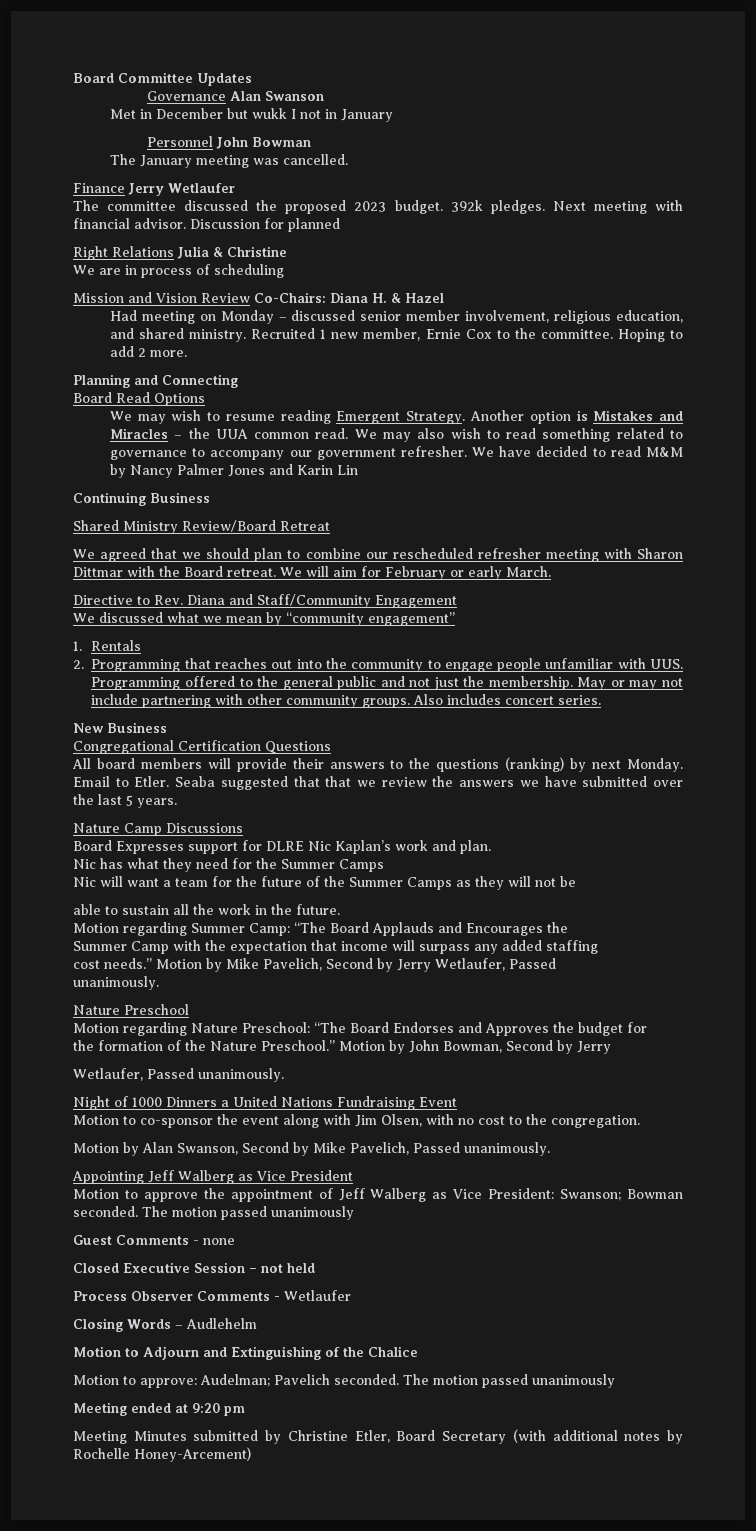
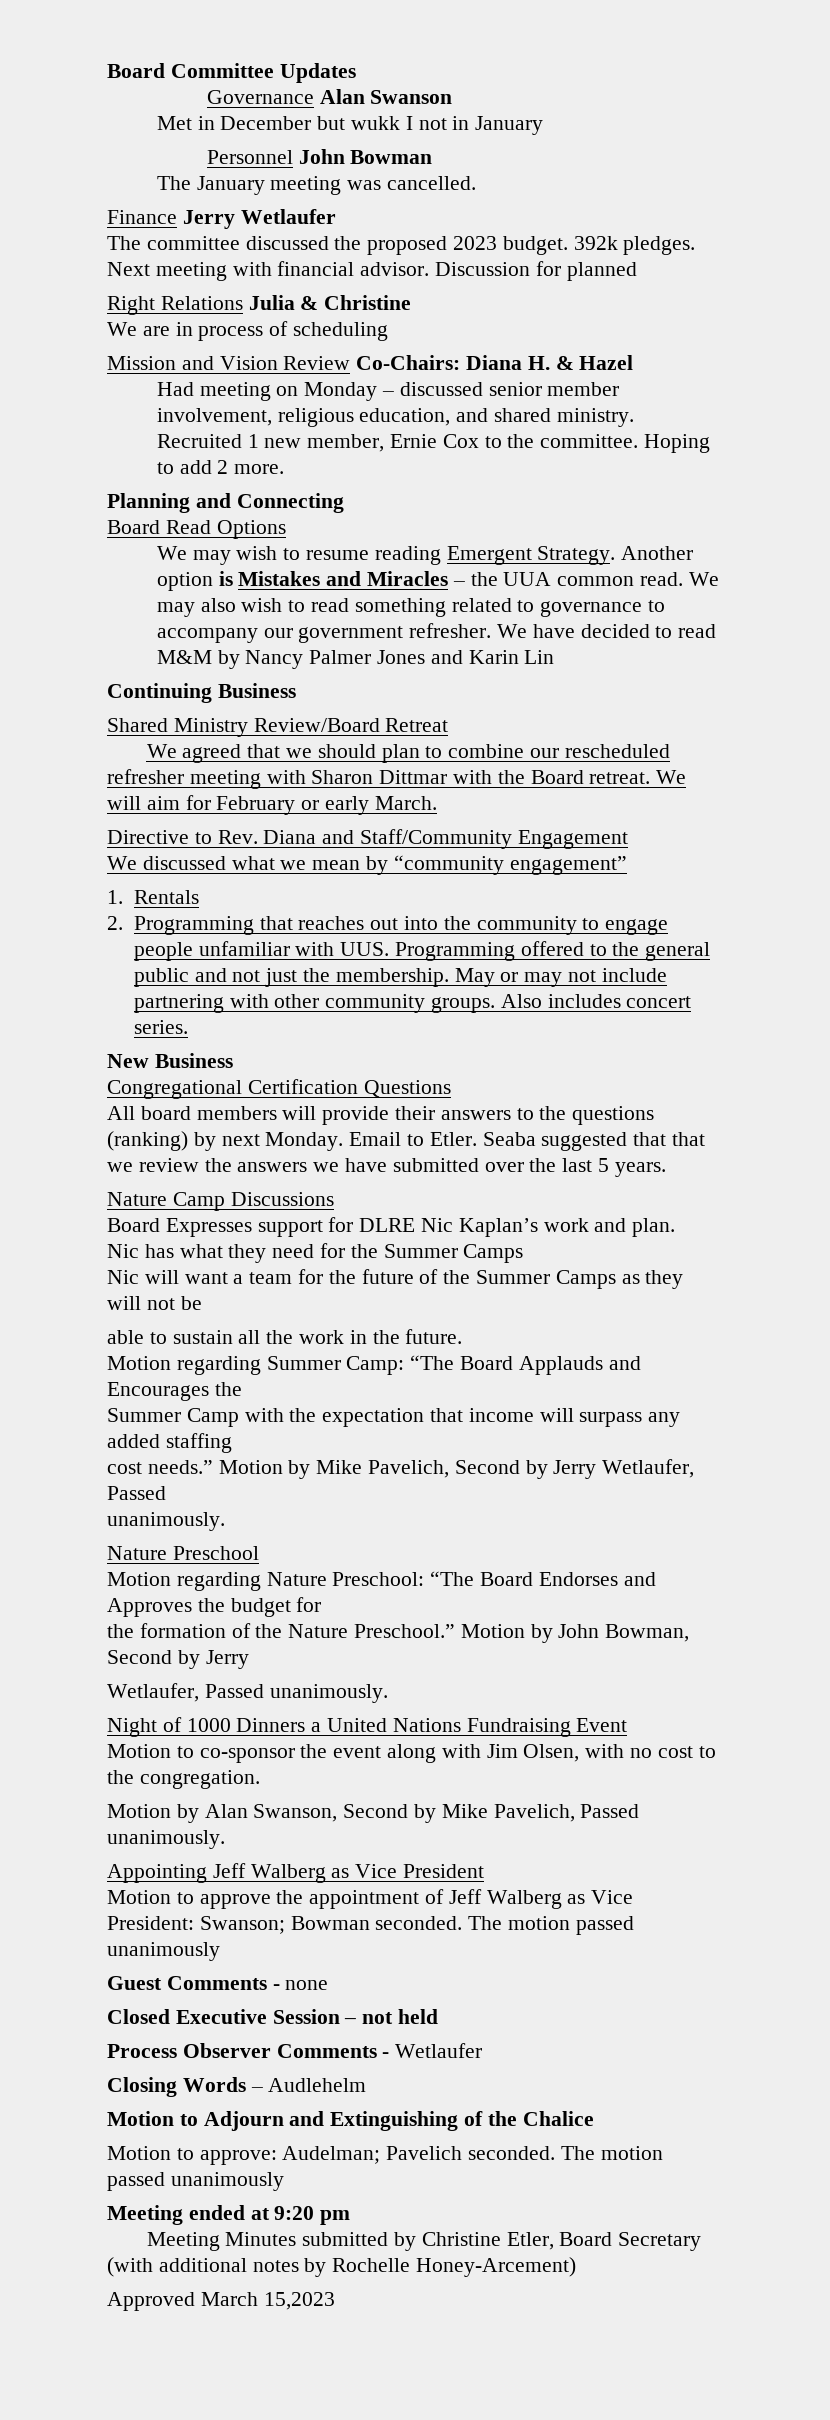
+ Approved March 15,2023

